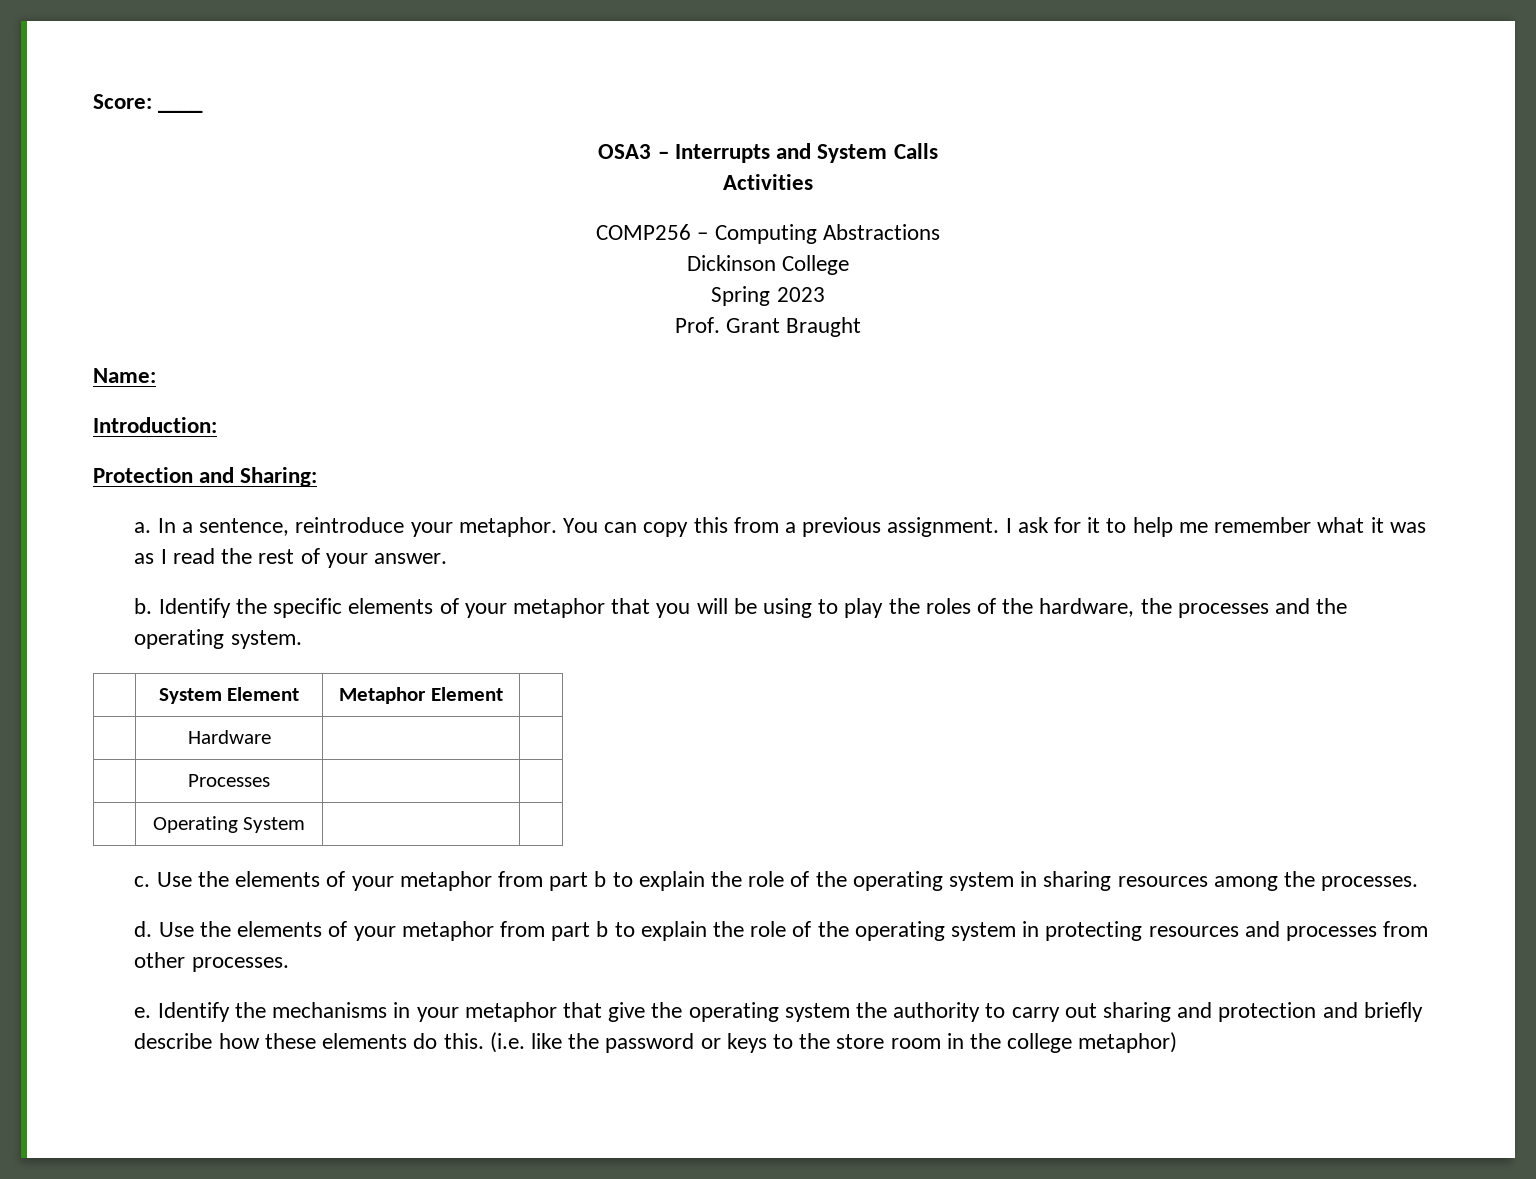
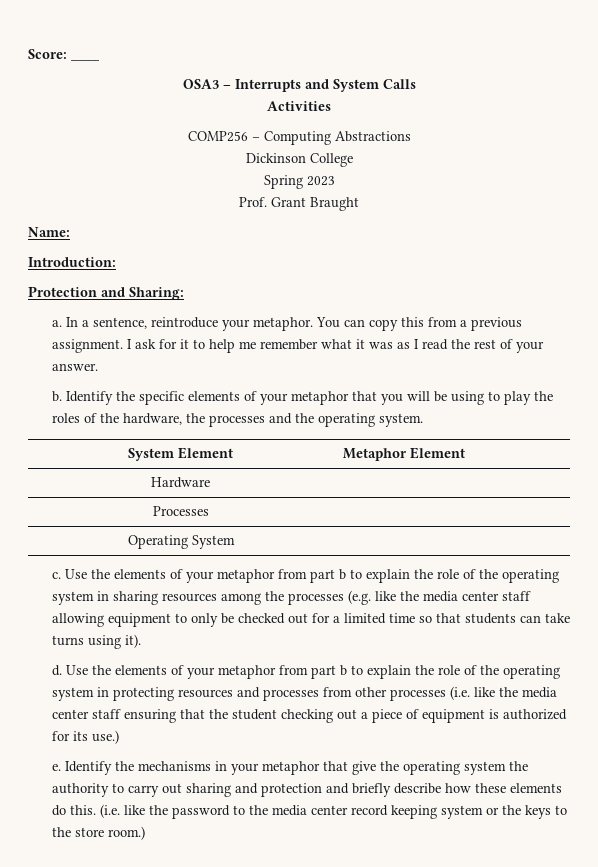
- Use the elements of your metaphor from part b to explain the role of the operating system in sharing resources among the processes.
+ Use the elements of your metaphor from part b to explain the role of the operating system in sharing resources among the processes (e.g. like the media center staff allowing equipment to only be checked out for a limited time so that students can take turns using it).
- Use the elements of your metaphor from part b to explain the role of the operating system in protecting resources and processes from other processes.
+ Use the elements of your metaphor from part b to explain the role of the operating system in protecting resources and processes from other processes (i.e. like the media center staff ensuring that the student checking out a piece of equipment is authorized for its use.)
- (i.e. like the password or keys to the store room in the college metaphor)
+ (i.e. like the password to the media center record keeping system or the keys to the store room.)

